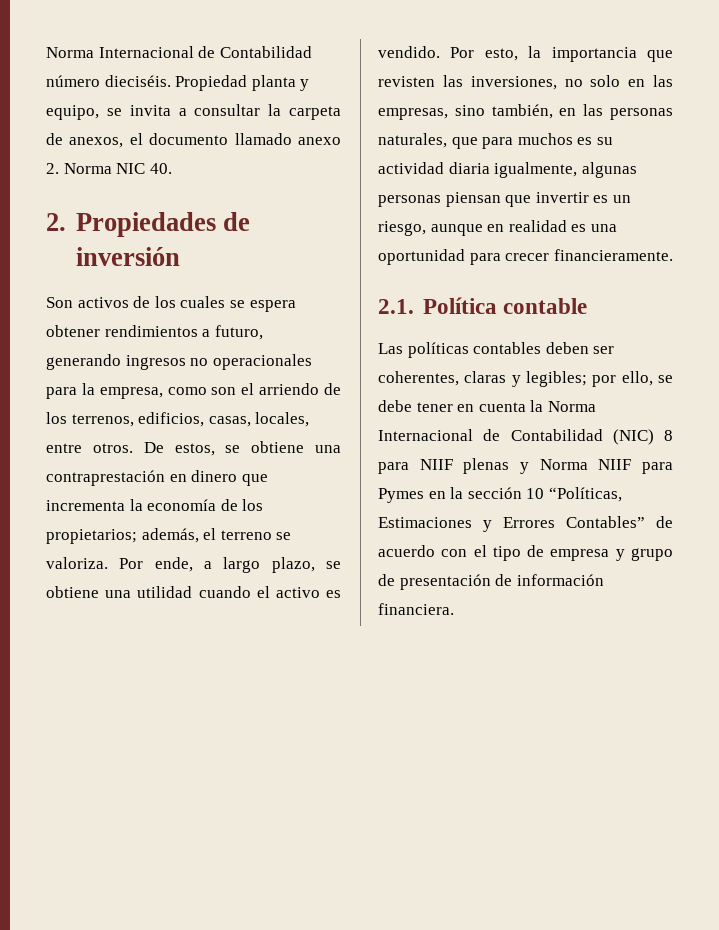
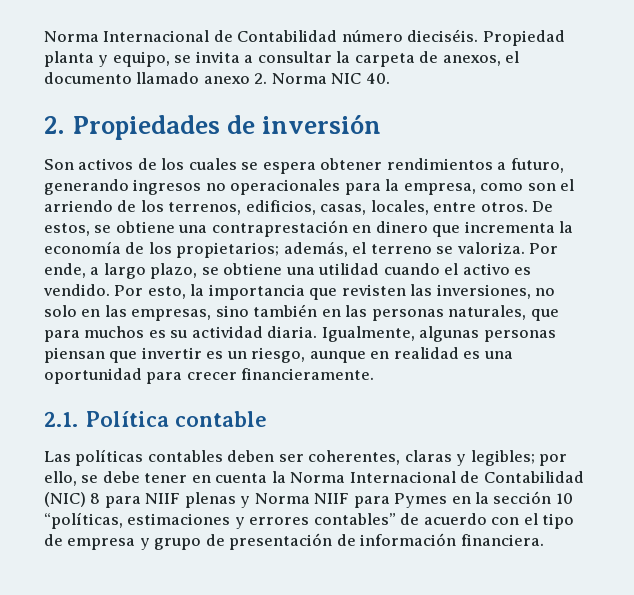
- Por esto, la importancia que revisten las inversiones, no solo en las empresas, sino también, en las personas naturales, que para muchos es su actividad diaria igualmente, algunas personas piensan que invertir es un riesgo, aunque en realidad es una oportunidad para crecer financieramente.
+ Por esto, la importancia que revisten las inversiones, no solo en las empresas, sino también en las personas naturales, que para muchos es su actividad diaria. Igualmente, algunas personas piensan que invertir es un riesgo, aunque en realidad es una oportunidad para crecer financieramente.
- Las políticas contables deben ser coherentes, claras y legibles; por ello, se debe tener en cuenta la Norma Internacional de Contabilidad (NIC) 8 para NIIF plenas y Norma NIIF para Pymes en la sección 10 “Políticas, Estimaciones y Errores Contables” de acuerdo con el tipo de empresa y grupo de presentación de información financiera.
+ Las políticas contables deben ser coherentes, claras y legibles; por ello, se debe tener en cuenta la Norma Internacional de Contabilidad (NIC) 8 para NIIF plenas y Norma NIIF para Pymes en la sección 10 “políticas, estimaciones y errores contables” de acuerdo con el tipo de empresa y grupo de presentación de información financiera.

